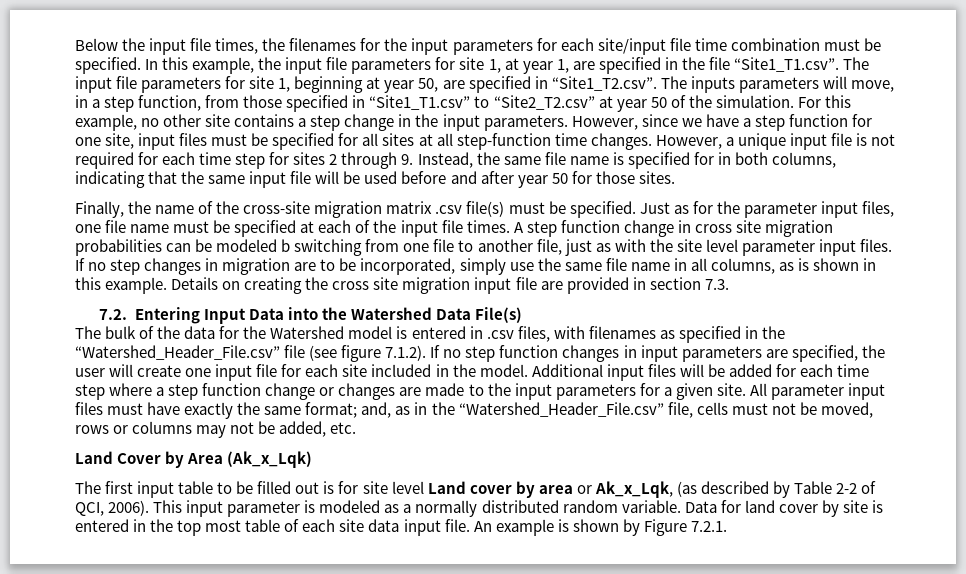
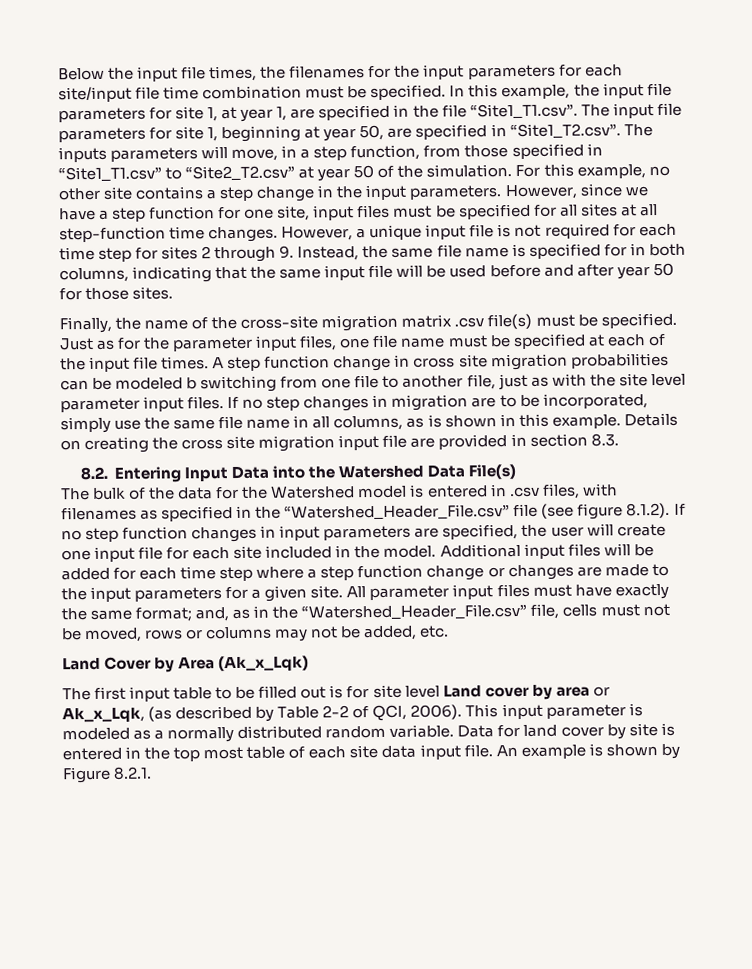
- Details on creating the cross site migration input file are provided in section 7.3.
- 7.2. Entering Input Data into the Watershed Data File(s)
+ Details on creating the cross site migration input file are provided in section 8.3.
+ 8.2. Entering Input Data into the Watershed Data File(s)
- The bulk of the data for the Watershed model is entered in .csv files, with filenames as specified in the “Watershed_Header_File.csv” file (see figure 7.1.2). If no step function changes in input parameters are specified, the user will create one input file for each site included in the model.
+ The bulk of the data for the Watershed model is entered in .csv files, with filenames as specified in the “Watershed_Header_File.csv” file (see figure 8.1.2). If no step function changes in input parameters are specified, the user will create one input file for each site included in the model.
- An example is shown by Figure 7.2.1.
+ An example is shown by Figure 8.2.1.

